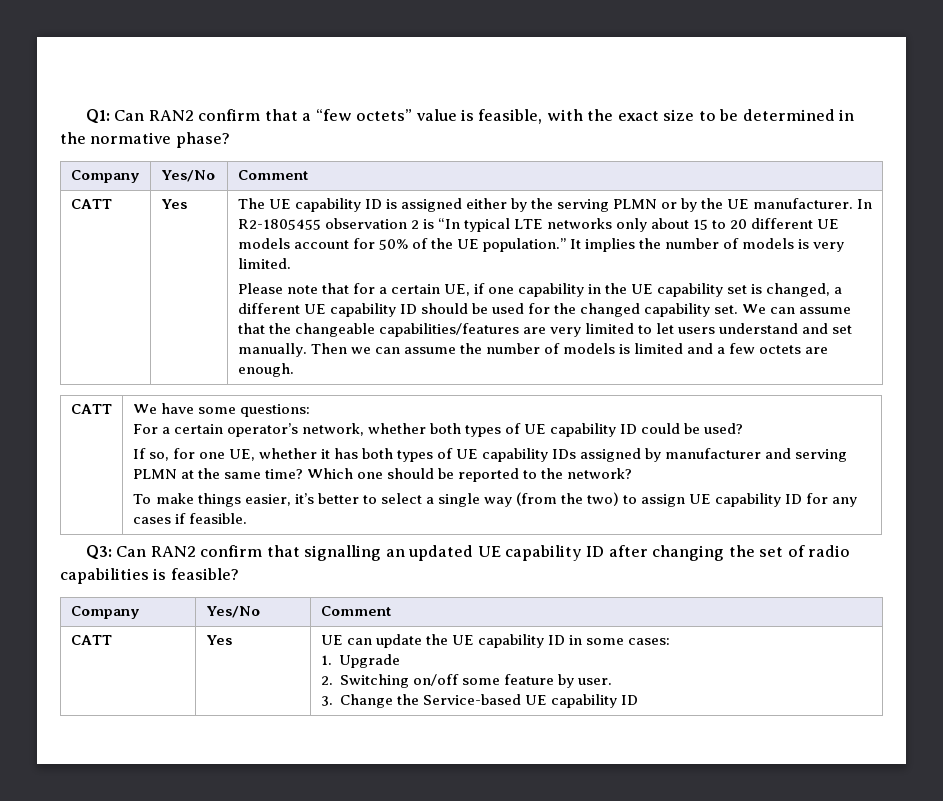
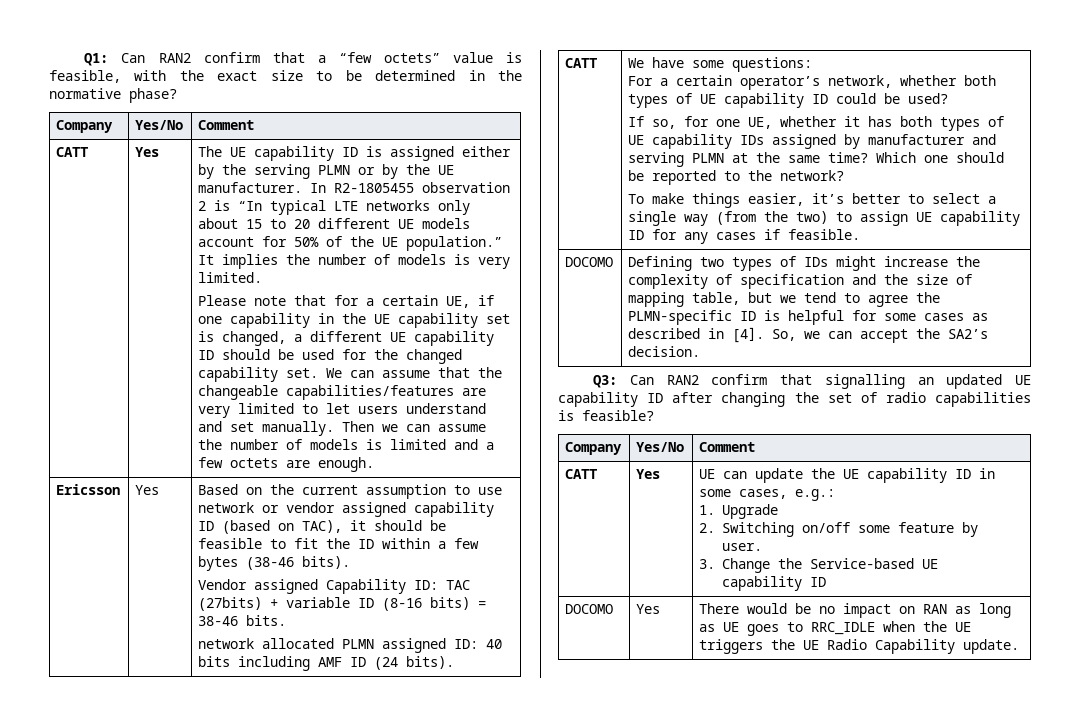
+ Ericsson | Yes | Based on the current assumption to use network or vendor assigned capability ID (based on TAC), it should be feasible to fit the ID within a few bytes (38-46 bits).
+ Vendor assigned Capability ID: TAC (27bits) + variable ID (8-16 bits) = 38-46 bits.
+ network allocated PLMN assigned ID: 40 bits including AMF ID (24 bits).
+ DOCOMO | Defining two types of IDs might increase the complexity of specification and the size of mapping table, but we tend to agree the PLMN-specific ID is helpful for some cases as described in [4]. So, we can accept the SA2’s decision.
- CATT | Yes | UE can update the UE capability ID in some cases:
+ CATT | Yes | UE can update the UE capability ID in some cases, e.g.:
+ DOCOMO | Yes | There would be no impact on RAN as long as UE goes to RRC_IDLE when the UE triggers the UE Radio Capability update.

